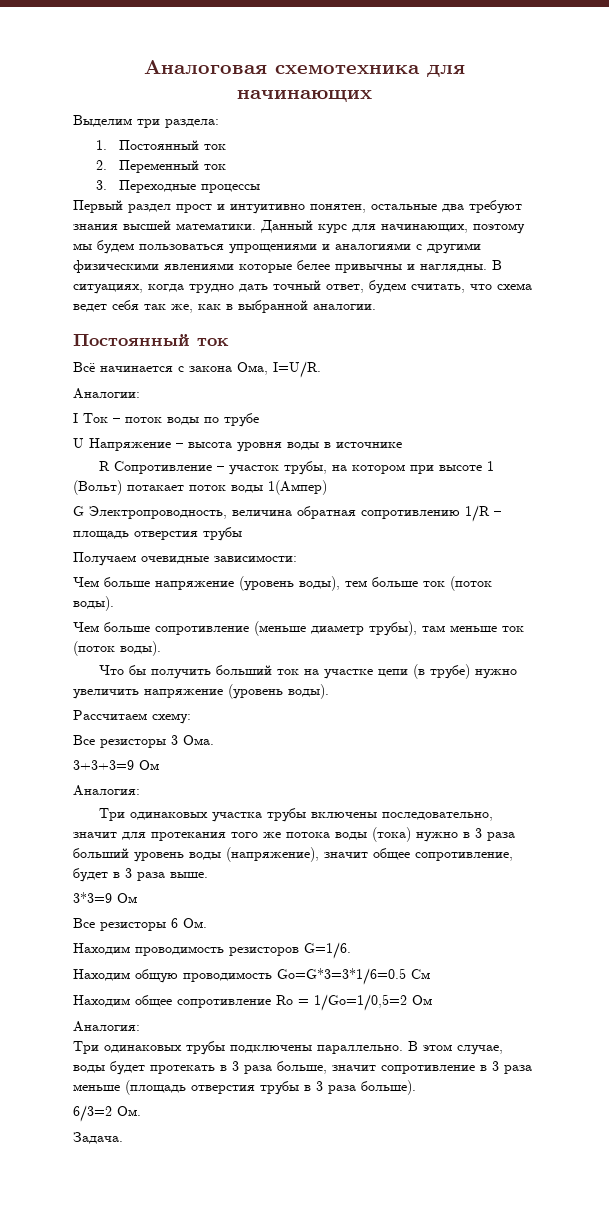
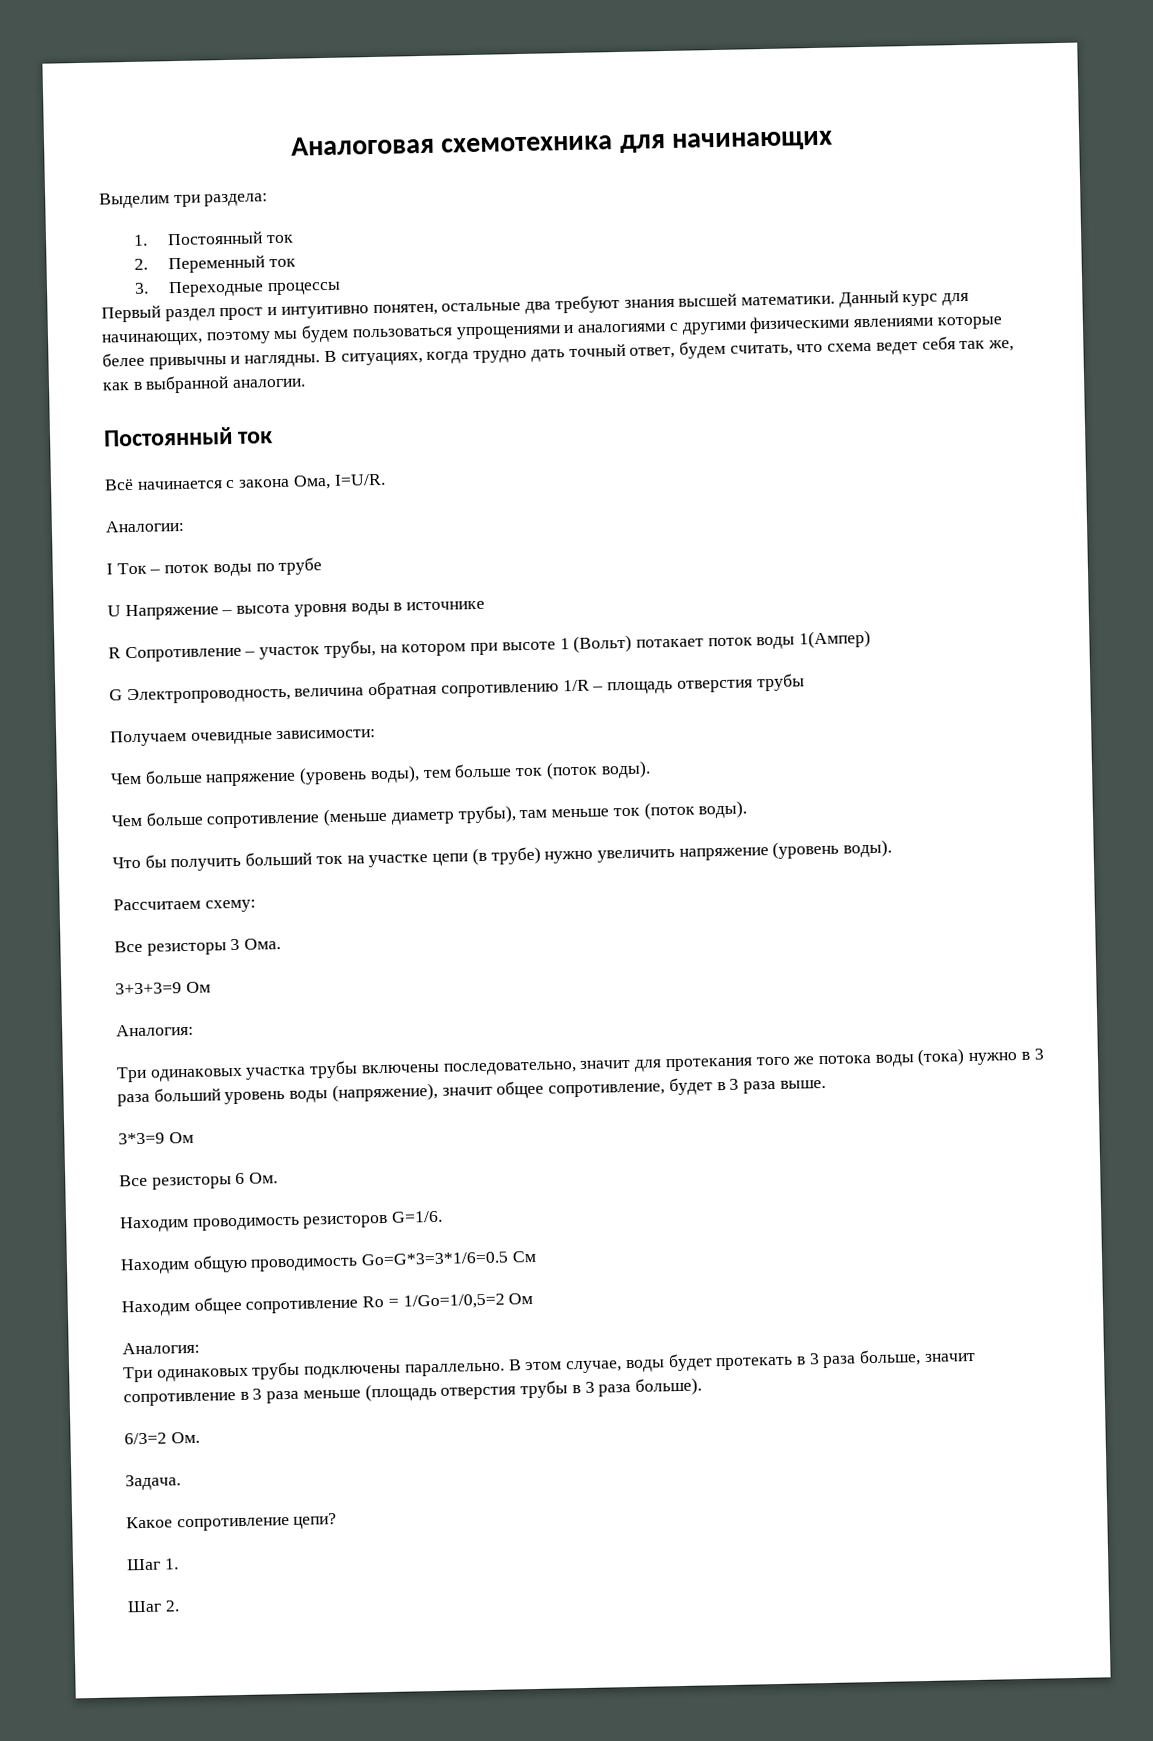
+ Какое сопротивление цепи?
+ Шаг 1.
+ Шаг 2.

